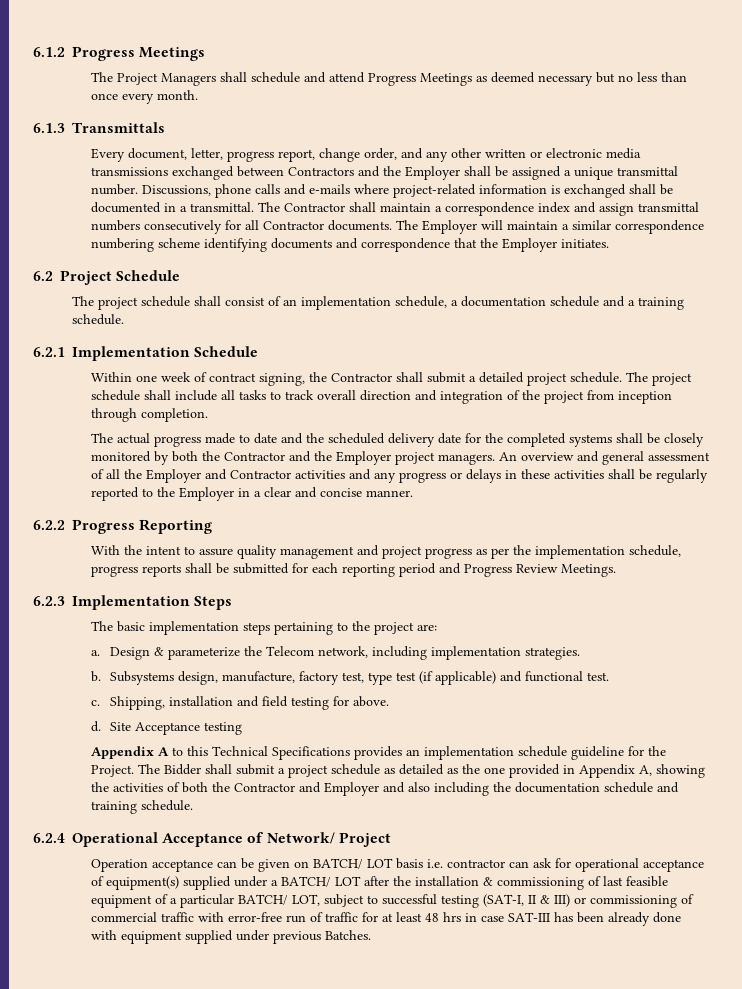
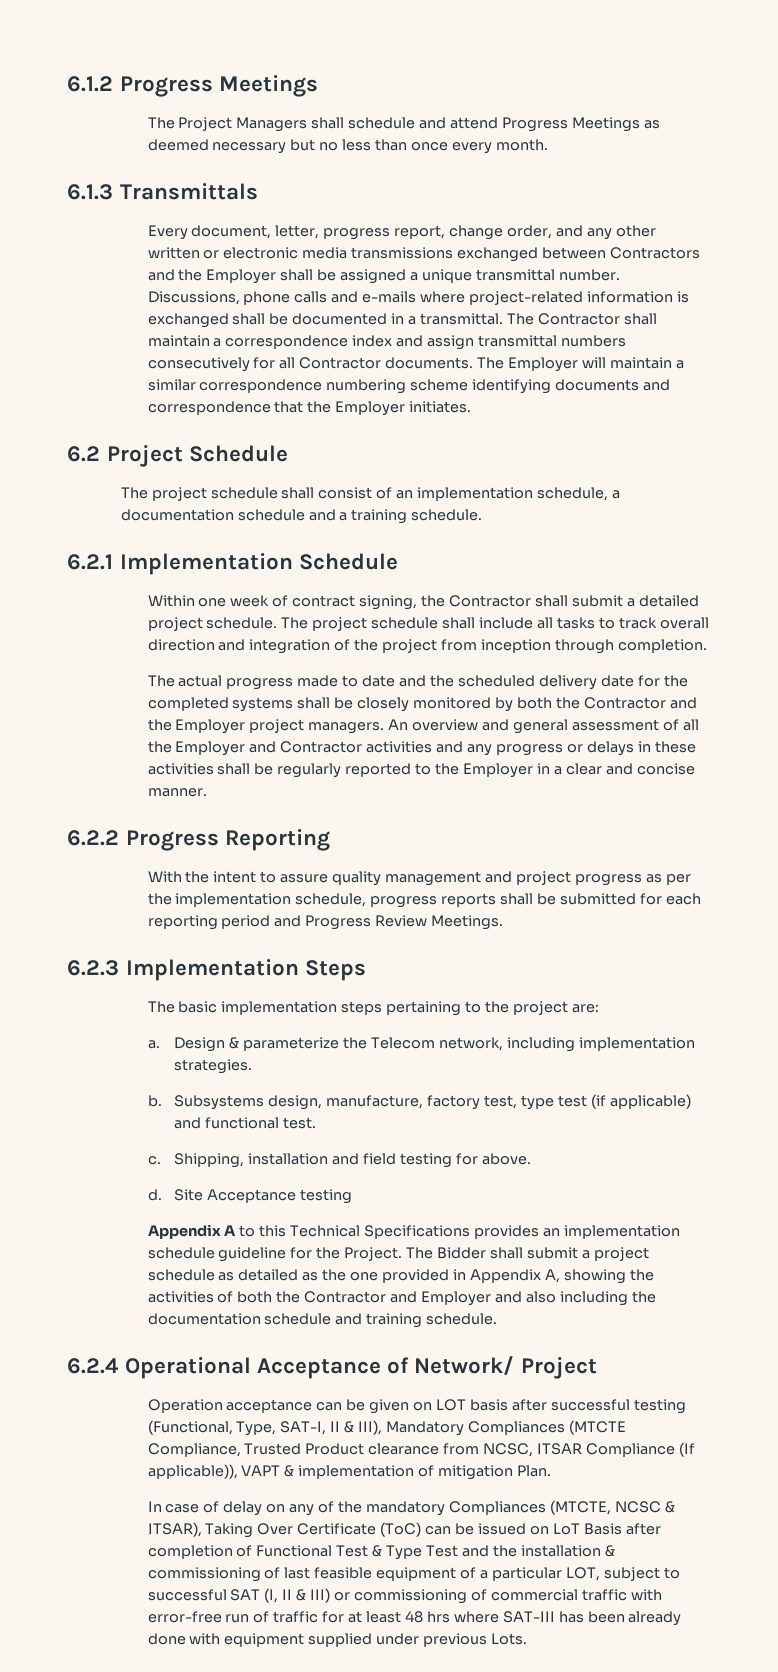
- Operation acceptance can be given on BATCH/ LOT basis i.e. contractor can ask for operational acceptance of equipment(s) supplied under a BATCH/ LOT after the installation & commissioning of last feasible equipment of a particular BATCH/ LOT, subject to successful testing (SAT-I, II & III) or commissioning of commercial traffic with error-free run of traffic for at least 48 hrs in case SAT-III has been already done with equipment supplied under previous Batches.
+ Operation acceptance can be given on LOT basis after successful testing (Functional, Type, SAT-I, II & III), Mandatory Compliances (MTCTE Compliance, Trusted Product clearance from NCSC, ITSAR Compliance (If applicable)), VAPT & implementation of mitigation Plan.
+ In case of delay on any of the mandatory Compliances (MTCTE, NCSC & ITSAR), Taking Over Certificate (ToC) can be issued on LoT Basis after completion of Functional Test & Type Test and the installation & commissioning of last feasible equipment of a particular LOT, subject to successful SAT (I, II & III) or commissioning of commercial traffic with error-free run of traffic for at least 48 hrs where SAT-III has been already done with equipment supplied under previous Lots.

